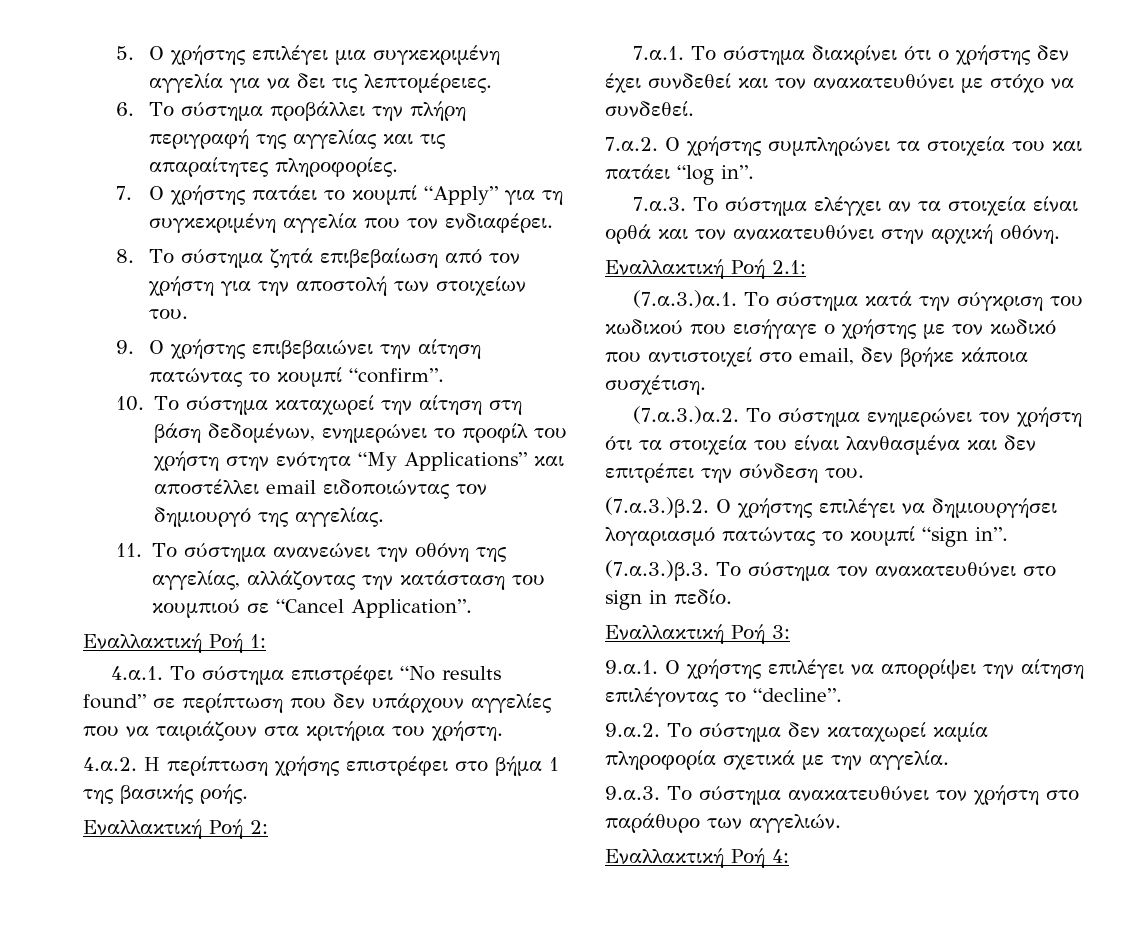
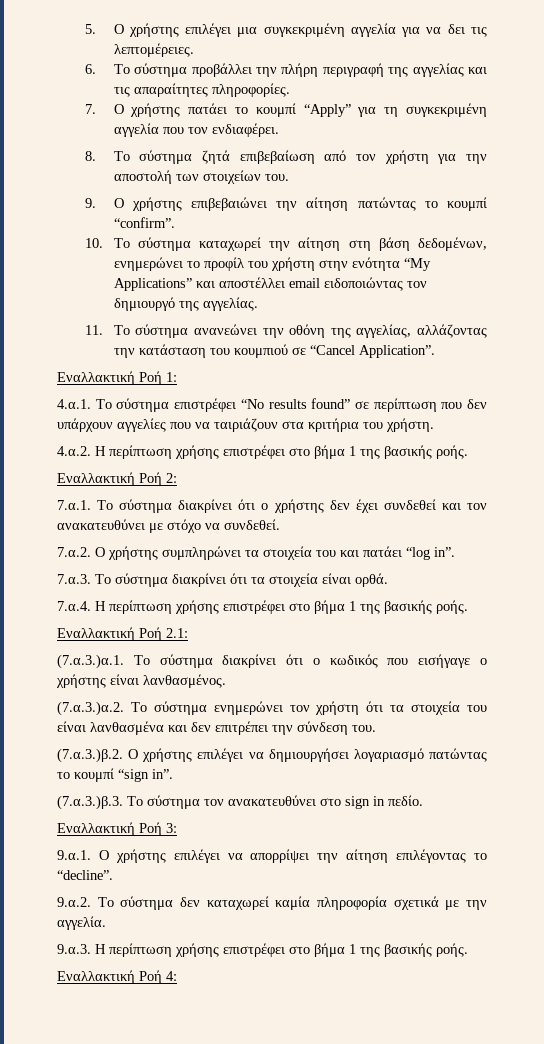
- 7.α.3. Το σύστημα ελέγχει αν τα στοιχεία είναι ορθά και τον ανακατευθύνει στην αρχική οθόνη.
+ 7.α.3. Το σύστημα διακρίνει ότι τα στοιχεία είναι ορθά.
+ 7.α.4. Η περίπτωση χρήσης επιστρέφει στο βήμα 1 της βασικής ροής.
- (7.α.3.)α.1. Το σύστημα κατά την σύγκριση του κωδικού που εισήγαγε ο χρήστης με τον κωδικό που αντιστοιχεί στο email, δεν βρήκε κάποια συσχέτιση.
+ (7.α.3.)α.1. Το σύστημα διακρίνει ότι ο κωδικός που εισήγαγε ο χρήστης είναι λανθασμένος.
- 9.α.3. Το σύστημα ανακατευθύνει τον χρήστη στο παράθυρο των αγγελιών.
+ 9.α.3. Η περίπτωση χρήσης επιστρέφει στο βήμα 1 της βασικής ροής.

